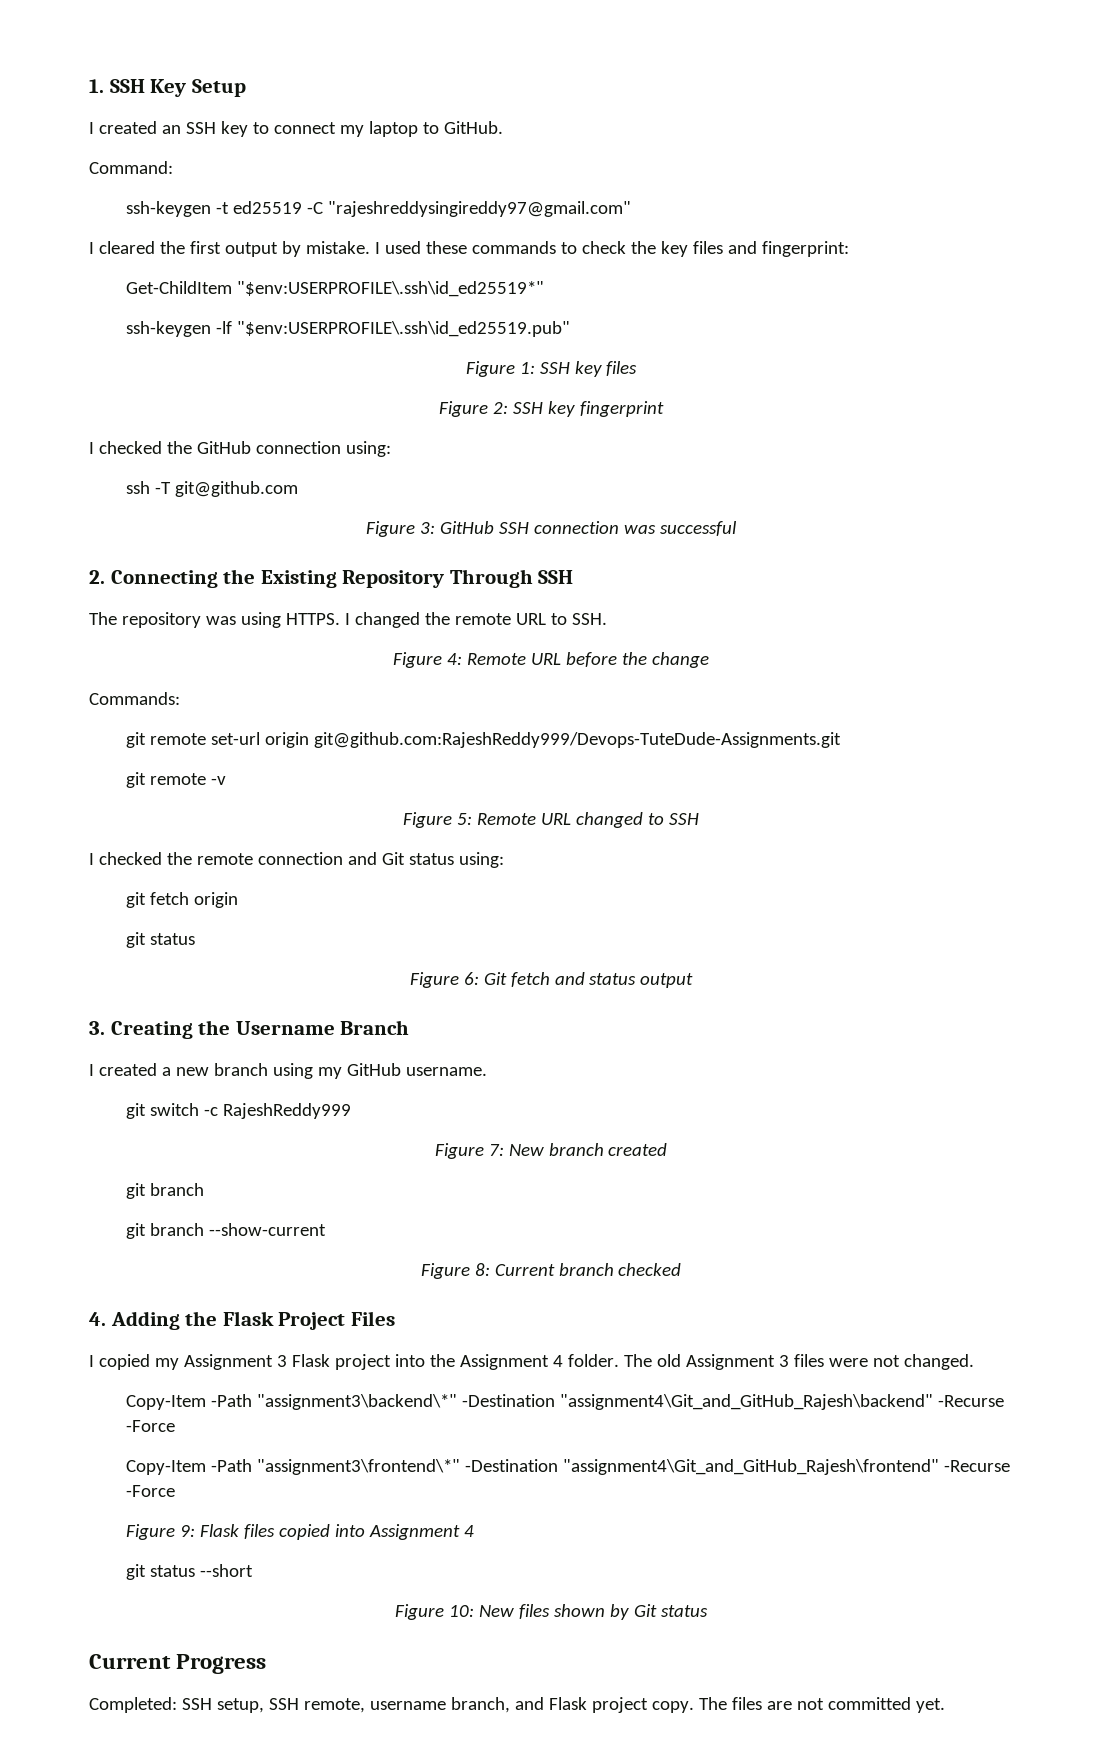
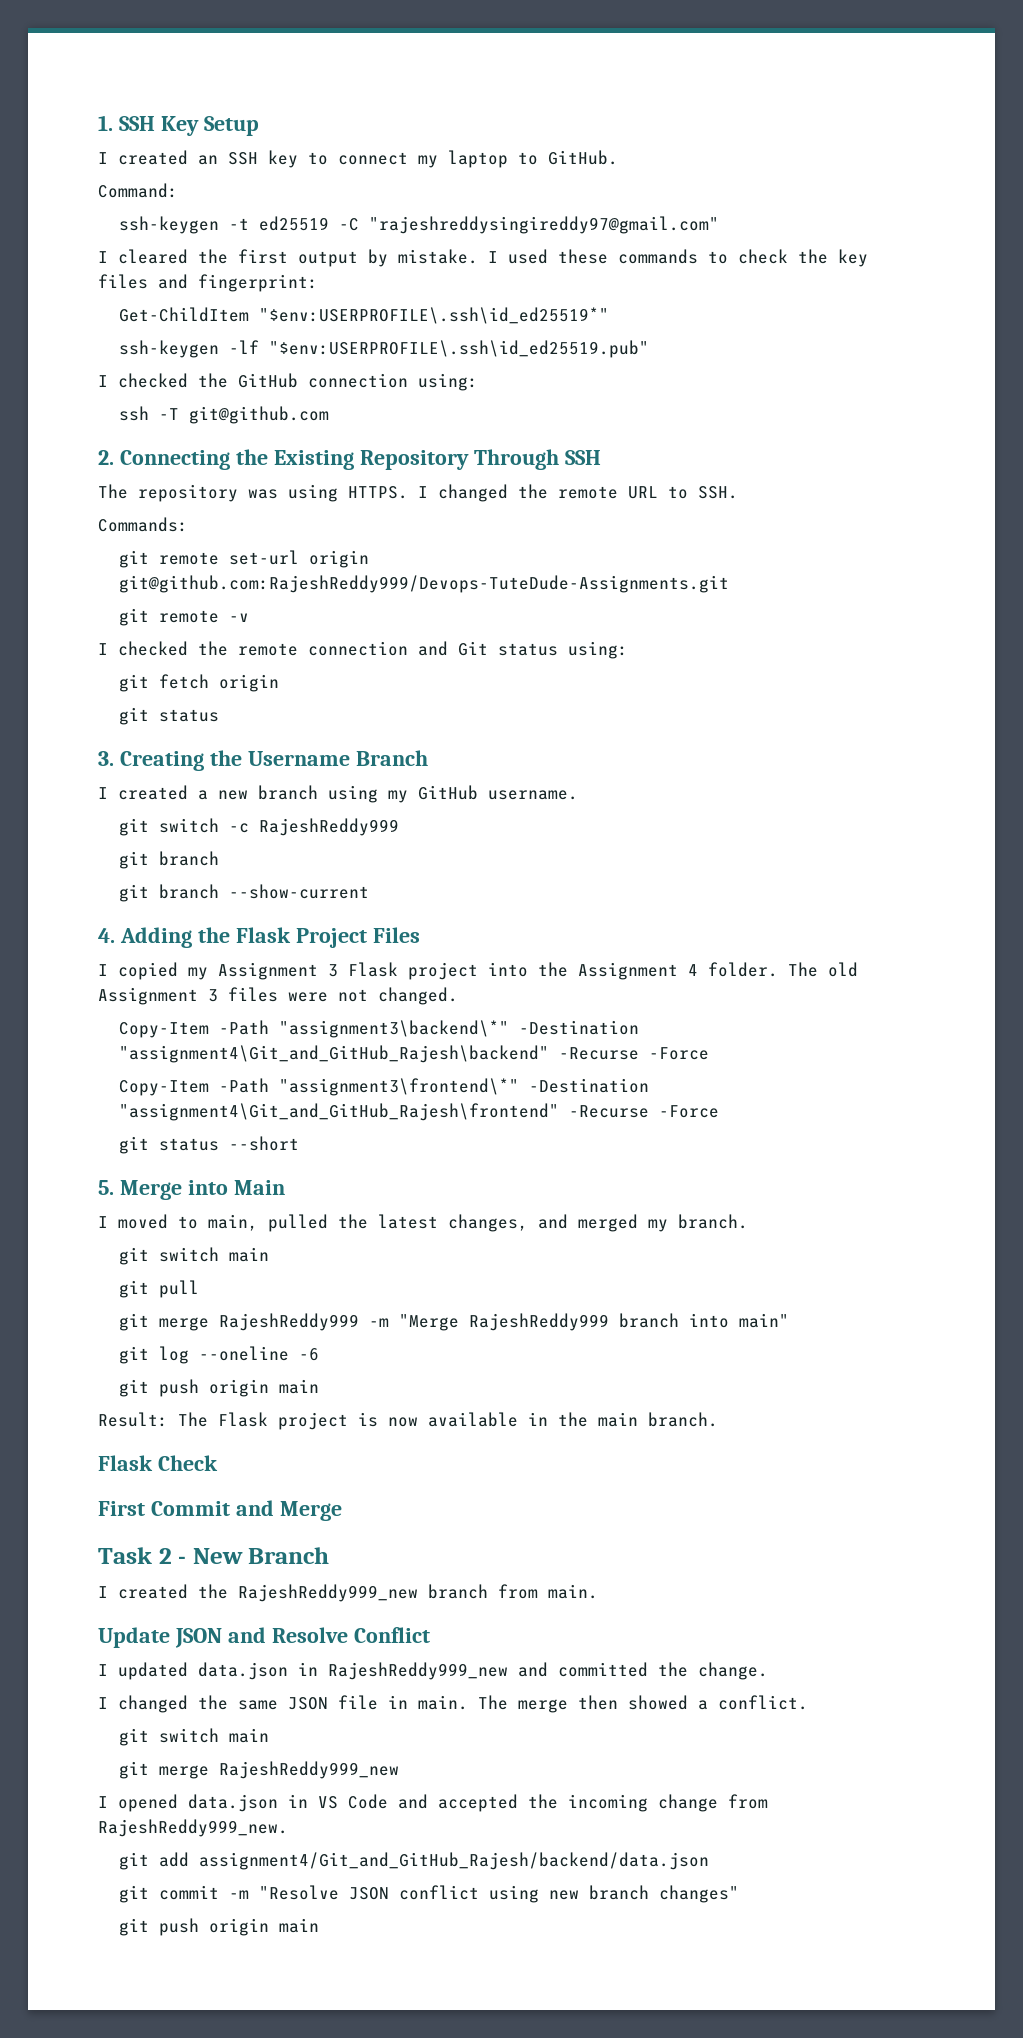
- Figure 1: SSH key files
- Figure 2: SSH key fingerprint
- Figure 3: GitHub SSH connection was successful
- Figure 4: Remote URL before the change
- Figure 5: Remote URL changed to SSH
- Figure 6: Git fetch and status output
- Figure 7: New branch created
- Figure 8: Current branch checked
- Figure 9: Flask files copied into Assignment 4
  git status --short
- Figure 10: New files shown by Git status
- Current Progress
- Completed: SSH setup, SSH remote, username branch, and Flask project copy. The files are not committed yet.
+ 5. Merge into Main
+ I moved to main, pulled the latest changes, and merged my branch.
+ git switch main
+ git pull
+ git merge RajeshReddy999 -m "Merge RajeshReddy999 branch into main"
+ git log --oneline -6
+ git push origin main
+ Result: The Flask project is now available in the main branch.
+ Flask Check
+ First Commit and Merge
+ Task 2 - New Branch
+ I created the RajeshReddy999_new branch from main.
+ Update JSON and Resolve Conflict
+ I updated data.json in RajeshReddy999_new and committed the change.
+ I changed the same JSON file in main. The merge then showed a conflict.
+ git switch main
+ git merge RajeshReddy999_new
+ I opened data.json in VS Code and accepted the incoming change from RajeshReddy999_new.
+ git add assignment4/Git_and_GitHub_Rajesh/backend/data.json
+ git commit -m "Resolve JSON conflict using new branch changes"
+ git push origin main

